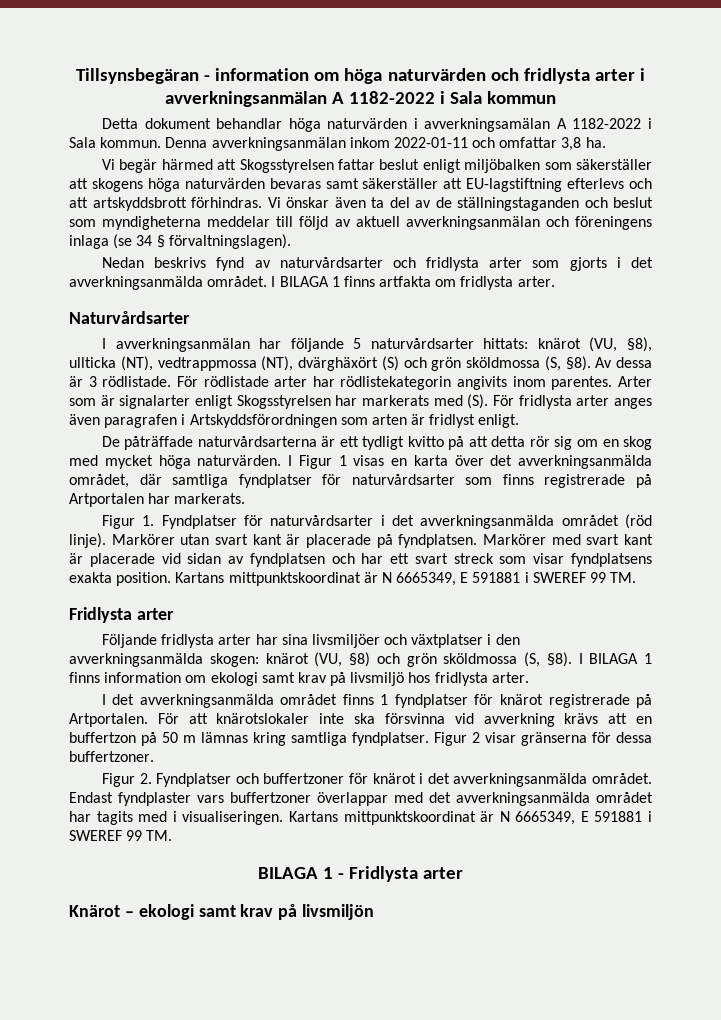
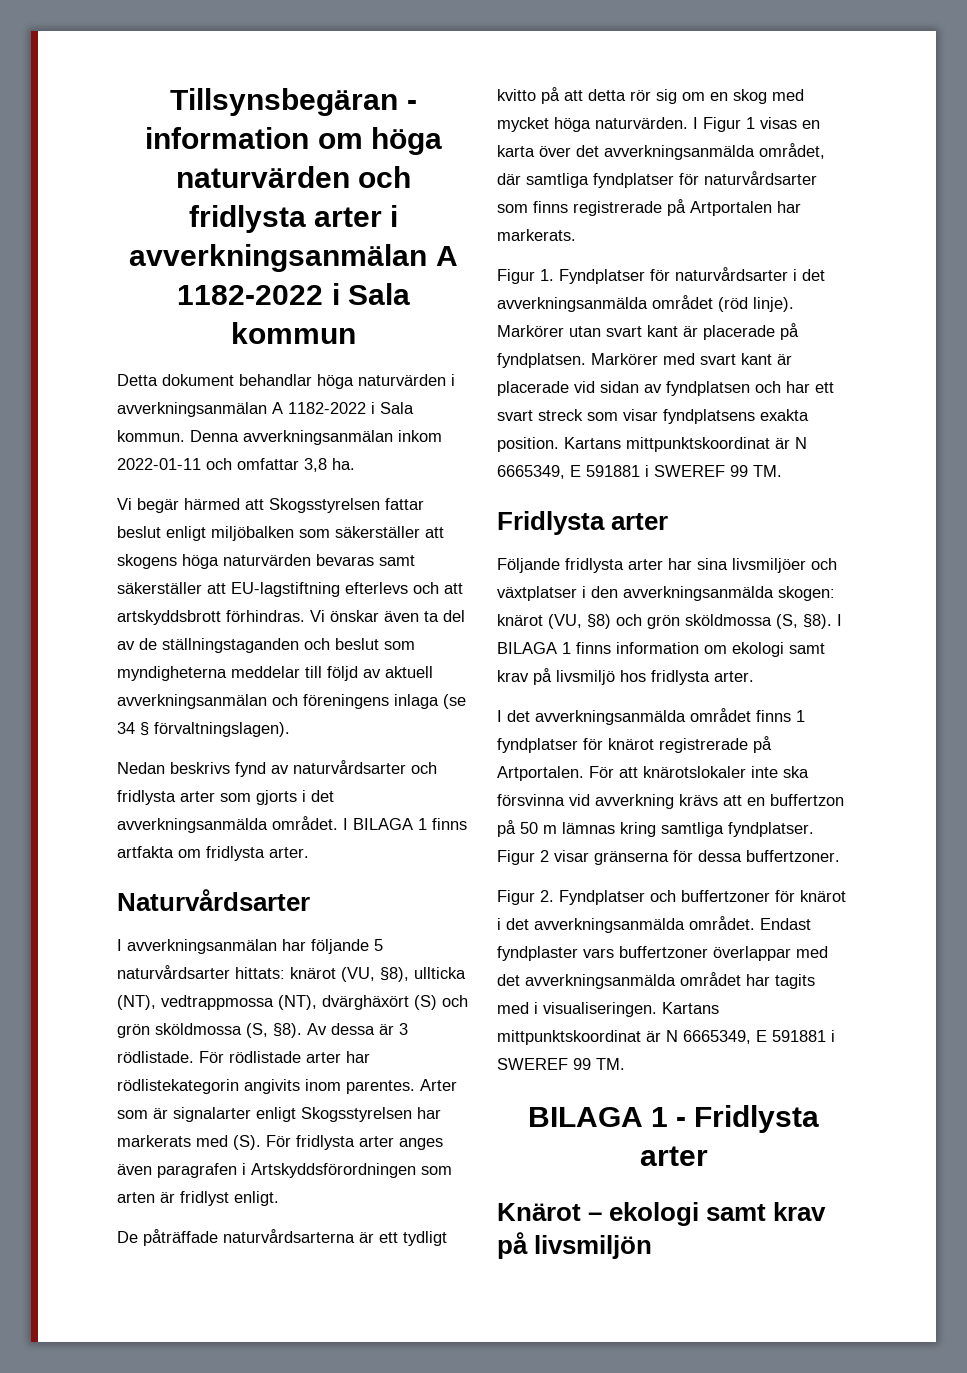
- Detta dokument behandlar höga naturvärden i avverkningsamälan A 1182-2022 i Sala kommun.
+ Detta dokument behandlar höga naturvärden i avverkningsanmälan A 1182-2022 i Sala kommun.

